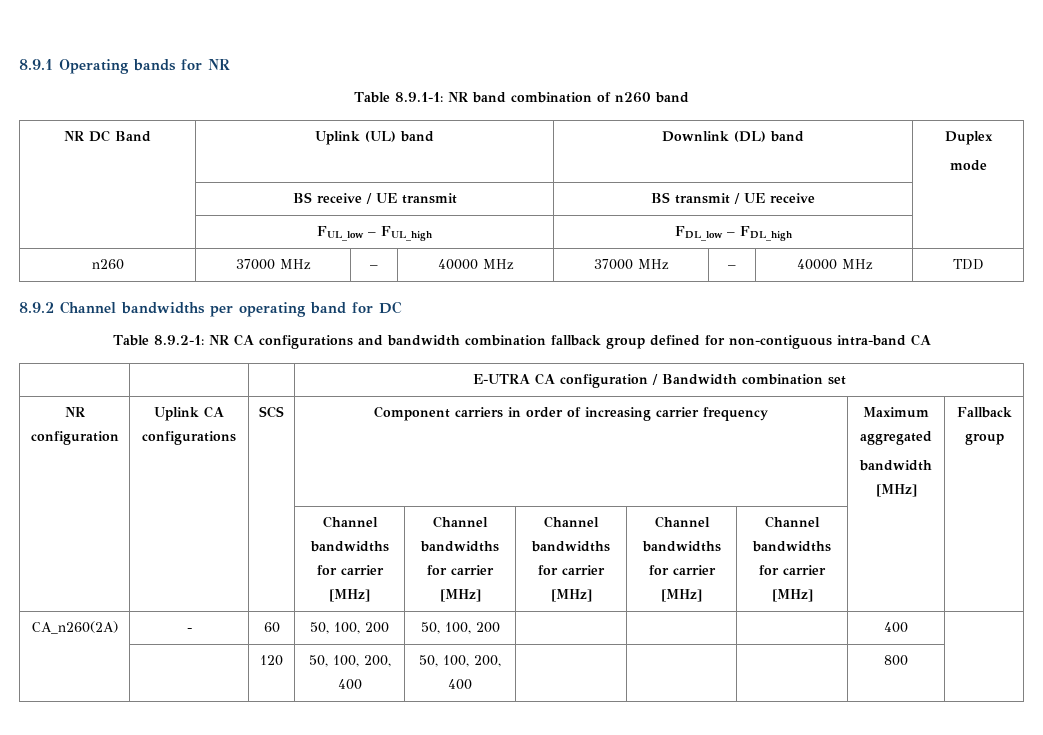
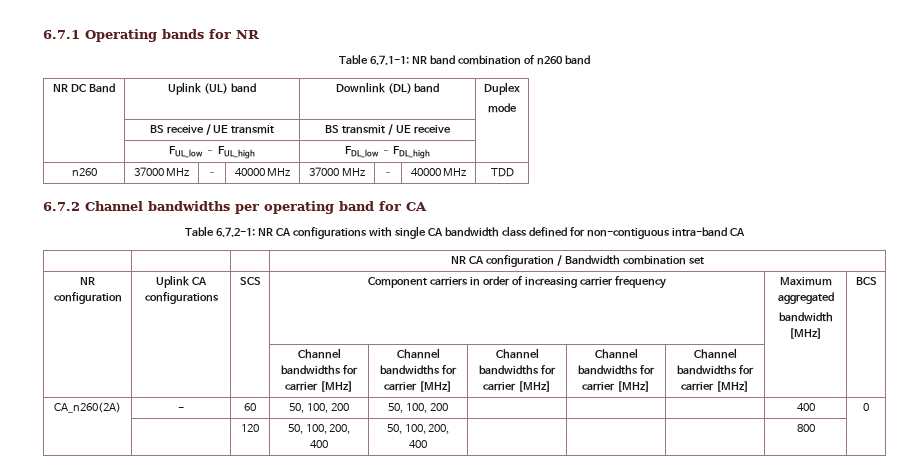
- 8.9.1 Operating bands for NR
+ 6.7.1 Operating bands for NR
- Table 8.9.1-1: NR band combination of n260 band
+ Table 6.7.1-1: NR band combination of n260 band
- 8.9.2 Channel bandwidths per operating band for DC
- Table 8.9.2-1: NR CA configurations and bandwidth combination fallback group defined for non-contiguous intra-band CA
+ 6.7.2 Channel bandwidths per operating band for CA
+ Table 6.7.2-1: NR CA configurations with single CA bandwidth class defined for non-contiguous intra-band CA
- | | | E-UTRA CA configuration / Bandwidth combination set
+ | | | NR CA configuration / Bandwidth combination set
  NR configuration | Uplink CA configurations | SCS | Component carriers in order of increasing carrier frequency | Maximum aggregated
- bandwidth [MHz] | Fallback group
+ bandwidth [MHz] | BCS
- CA_n260(2A) | - | 60 | 50, 100, 200 | 50, 100, 200 | | | | 400 |
+ CA_n260(2A) | - | 60 | 50, 100, 200 | 50, 100, 200 | | | | 400 | 0

